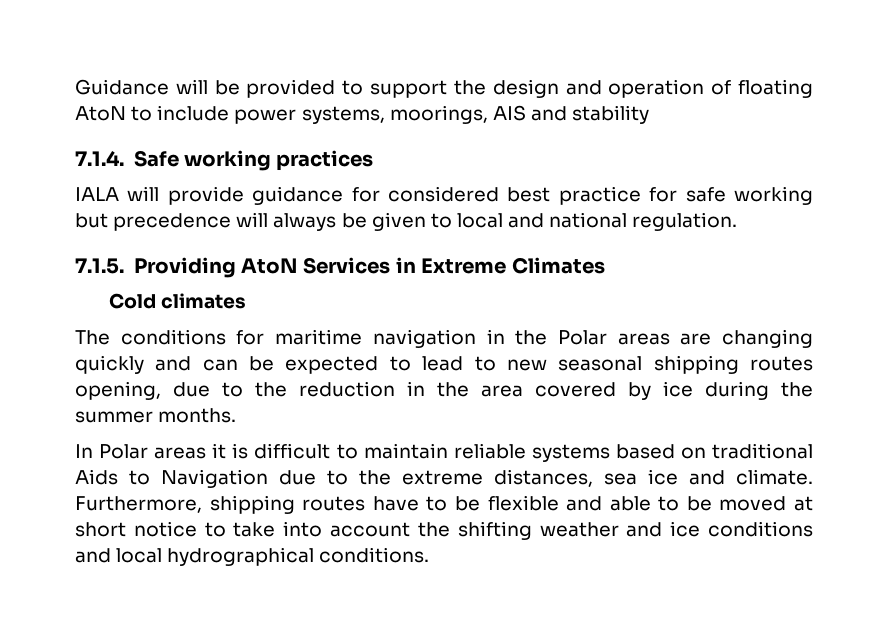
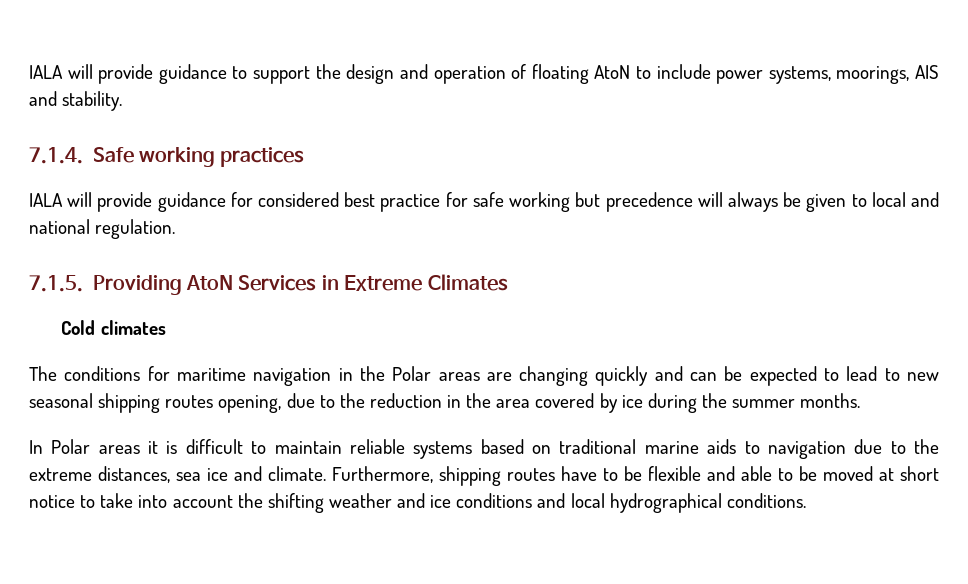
- Guidance will be provided to support the design and operation of floating AtoN to include power systems, moorings, AIS and stability
+ IALA will provide guidance to support the design and operation of floating AtoN to include power systems, moorings, AIS and stability.
- In Polar areas it is difficult to maintain reliable systems based on traditional Aids to Navigation due to the extreme distances, sea ice and climate.
+ In Polar areas it is difficult to maintain reliable systems based on traditional marine aids to navigation due to the extreme distances, sea ice and climate.

